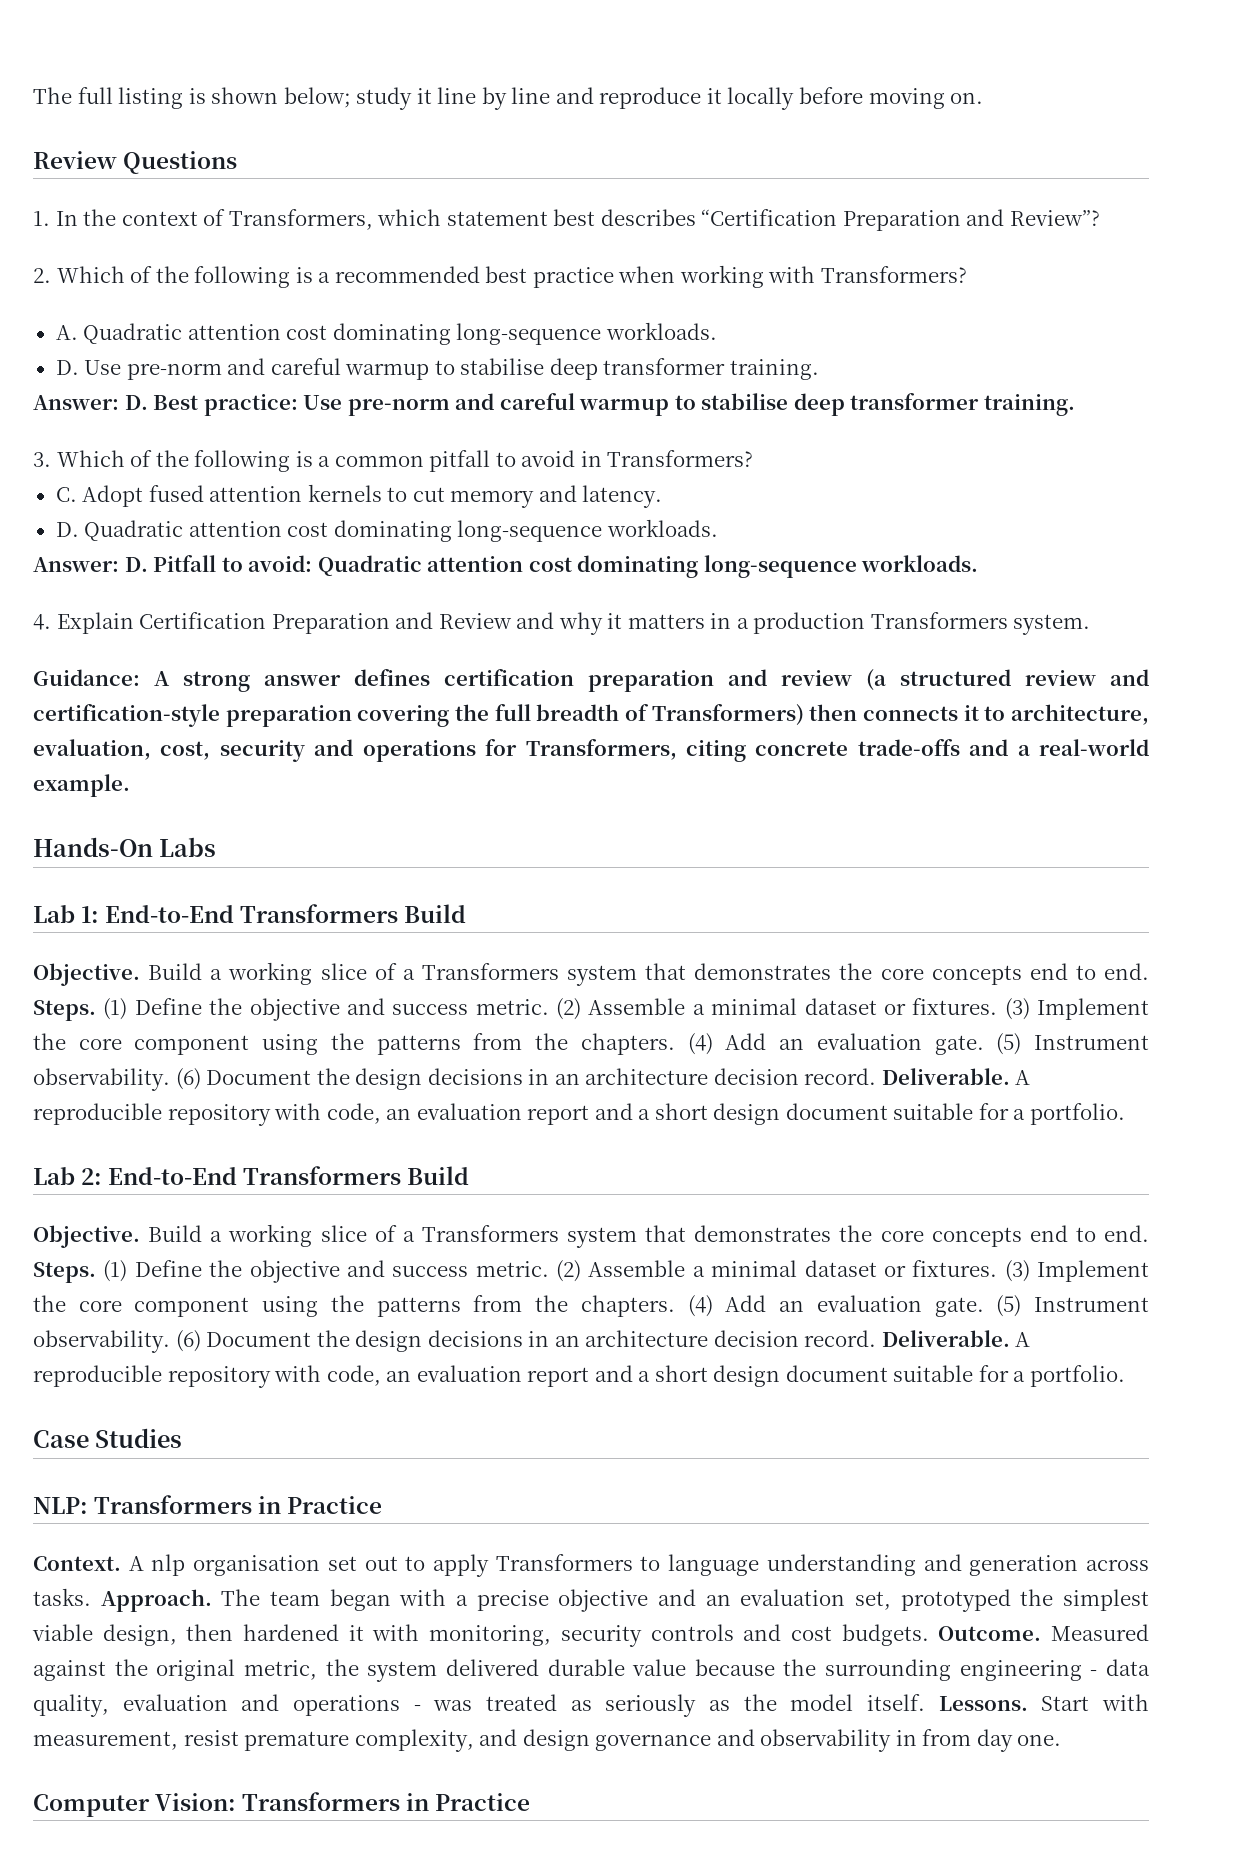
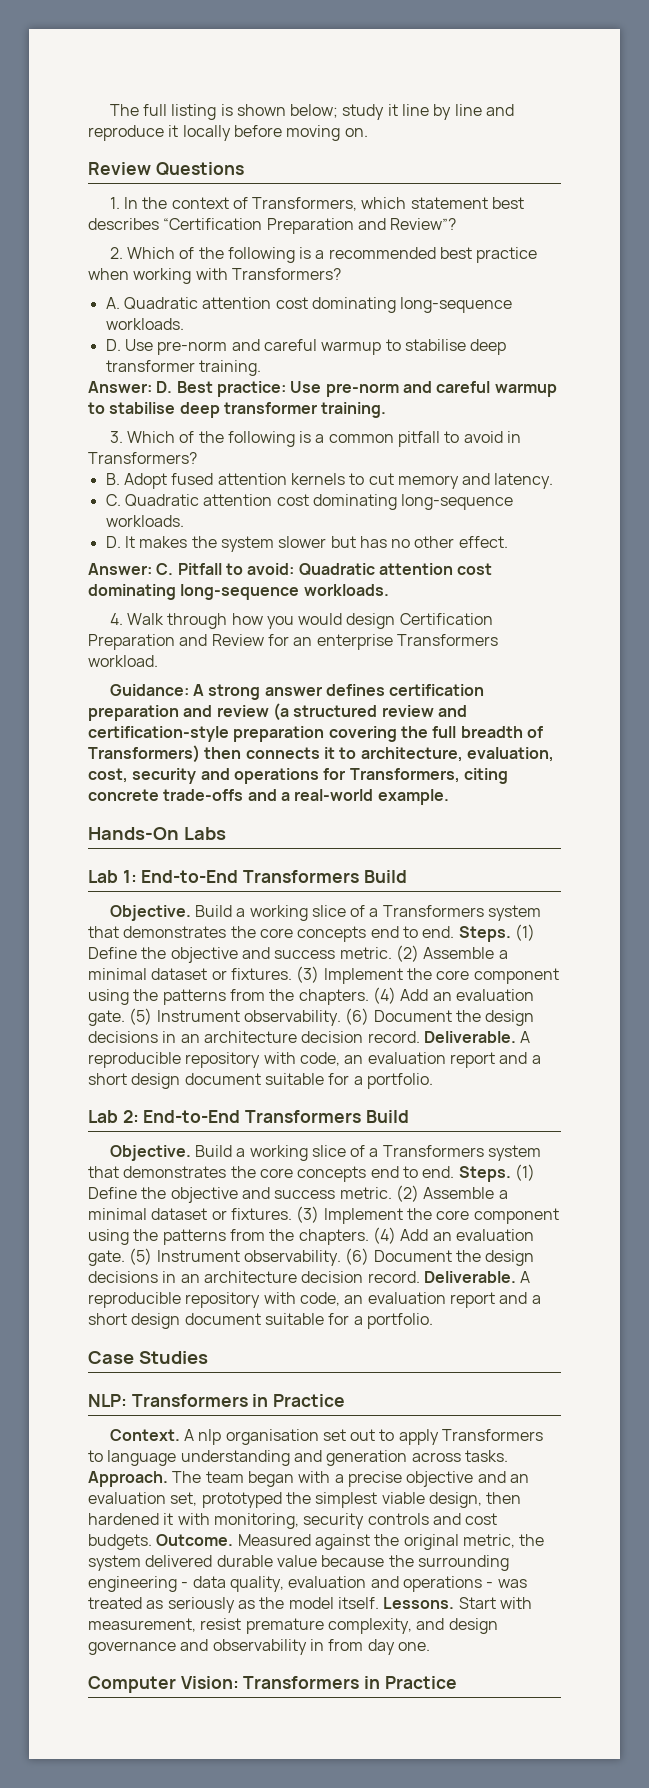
- C. Adopt fused attention kernels to cut memory and latency.
+ B. Adopt fused attention kernels to cut memory and latency.
- D. Quadratic attention cost dominating long-sequence workloads.
- Answer: D. Pitfall to avoid: Quadratic attention cost dominating long-sequence workloads.
+ C. Quadratic attention cost dominating long-sequence workloads.
+ D. It makes the system slower but has no other effect.
+ Answer: C. Pitfall to avoid: Quadratic attention cost dominating long-sequence workloads.
- 4. Explain Certification Preparation and Review and why it matters in a production Transformers system.
+ 4. Walk through how you would design Certification Preparation and Review for an enterprise Transformers workload.

